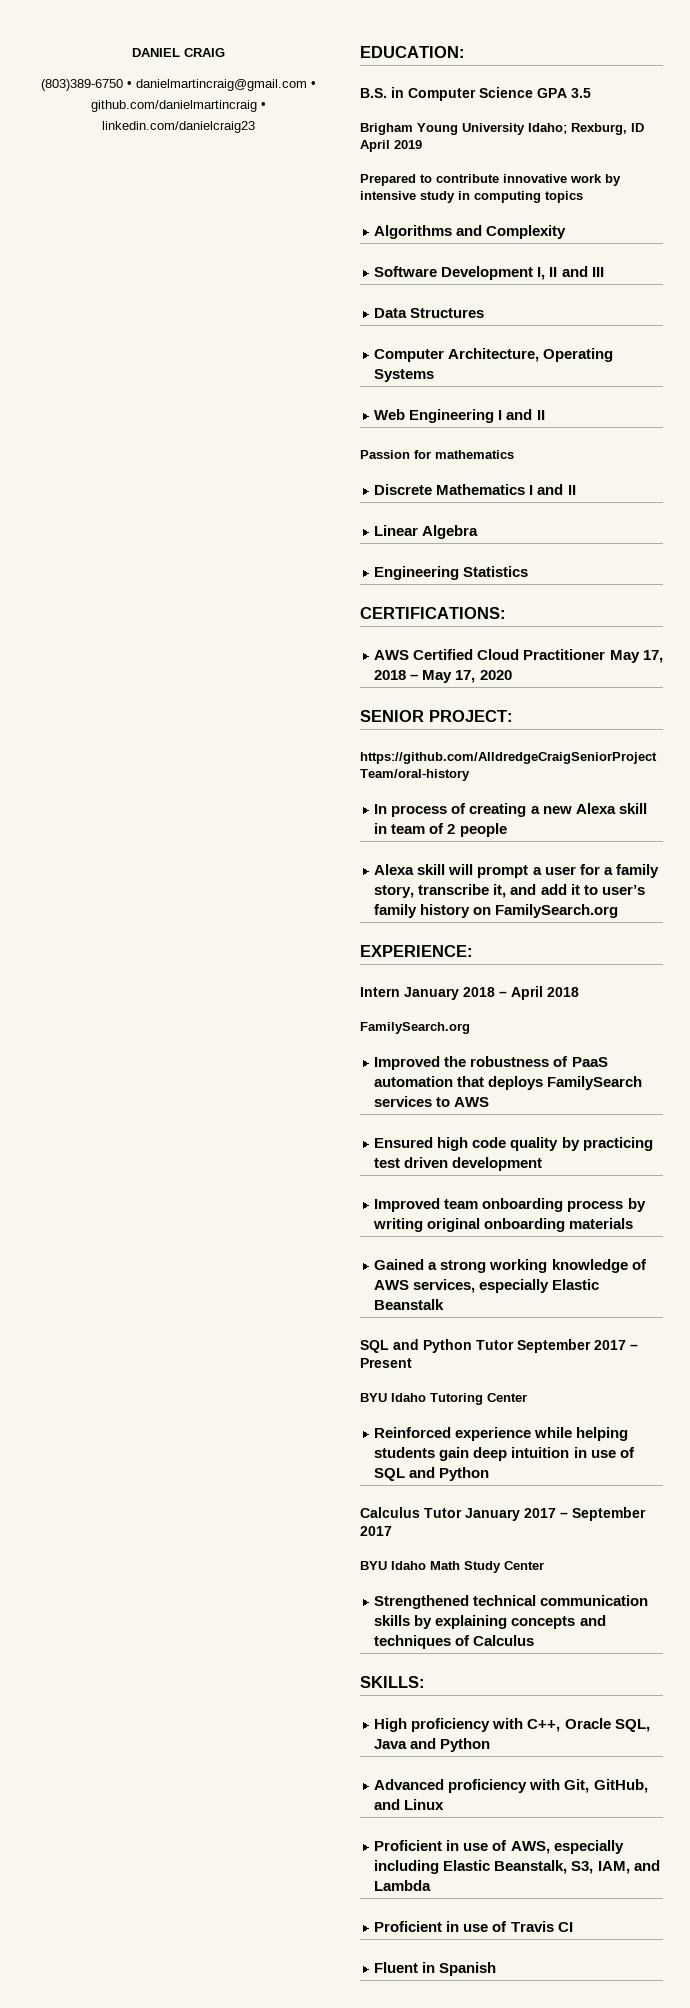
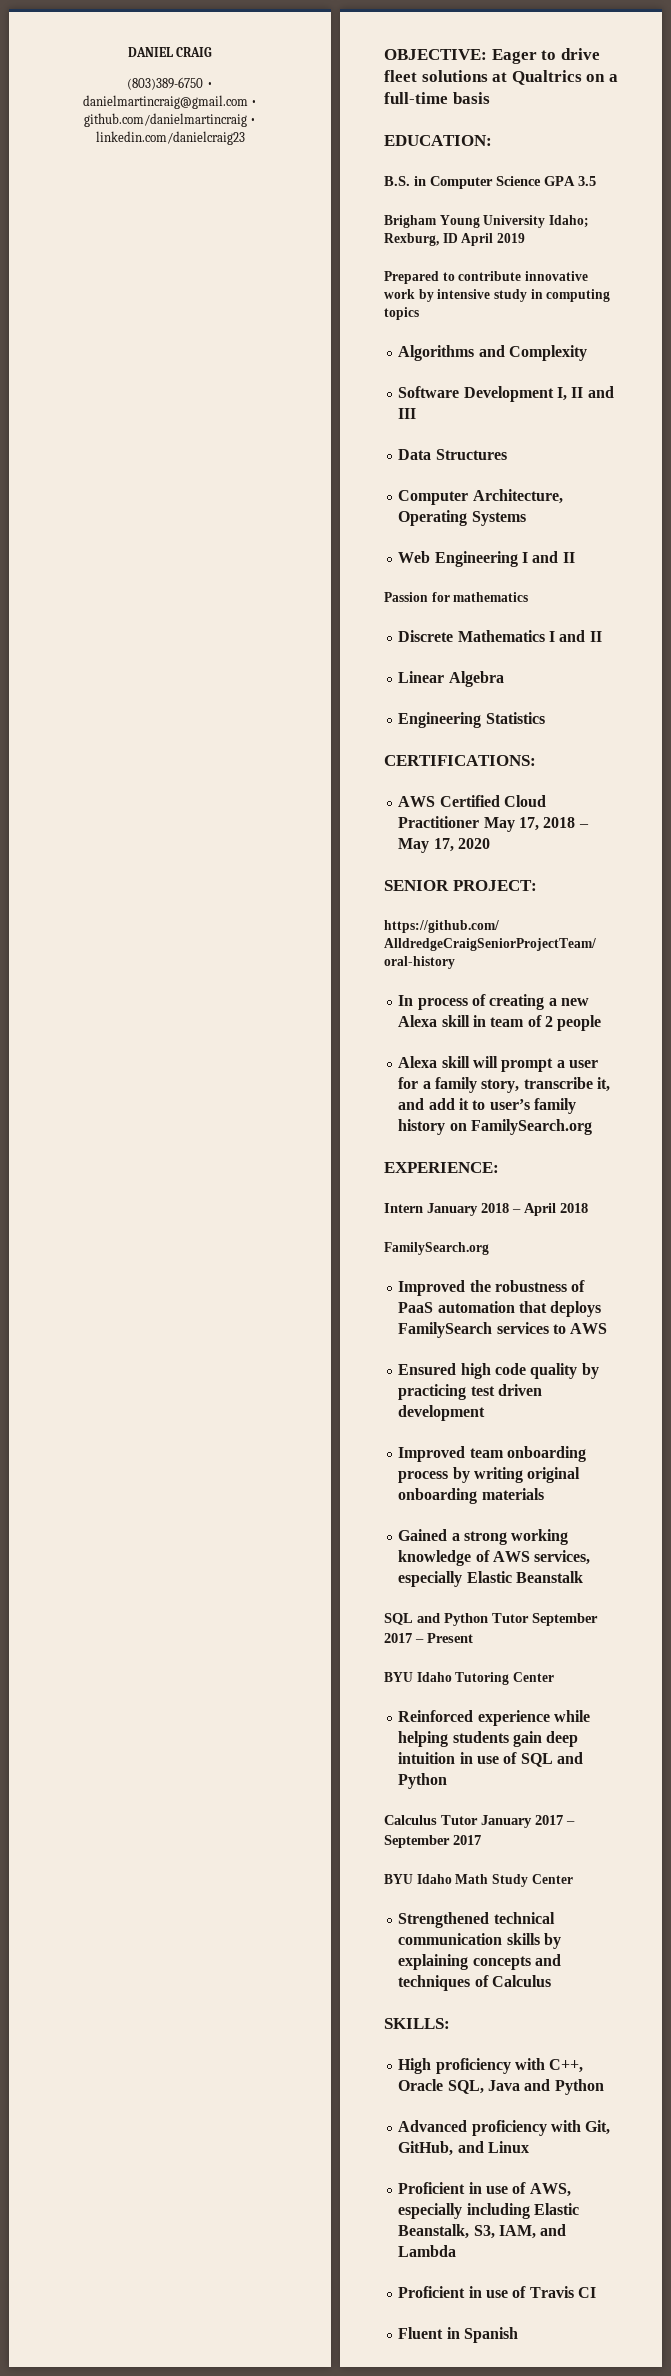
+ OBJECTIVE: Eager to drive fleet solutions at Qualtrics on a full-time basis

